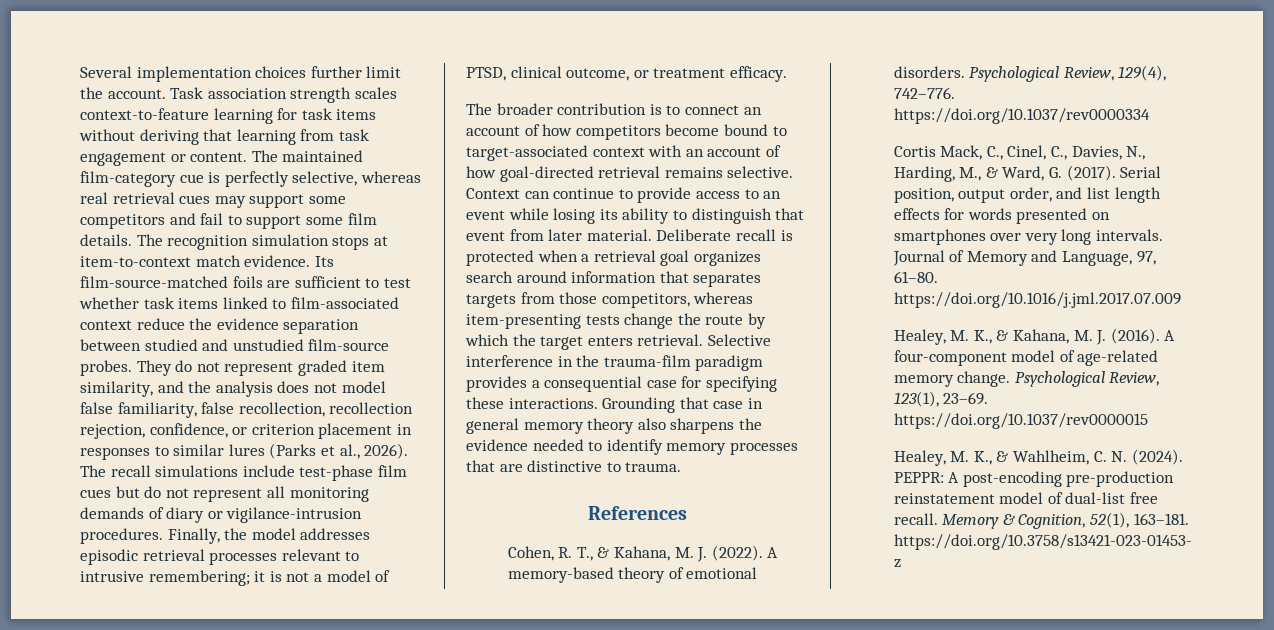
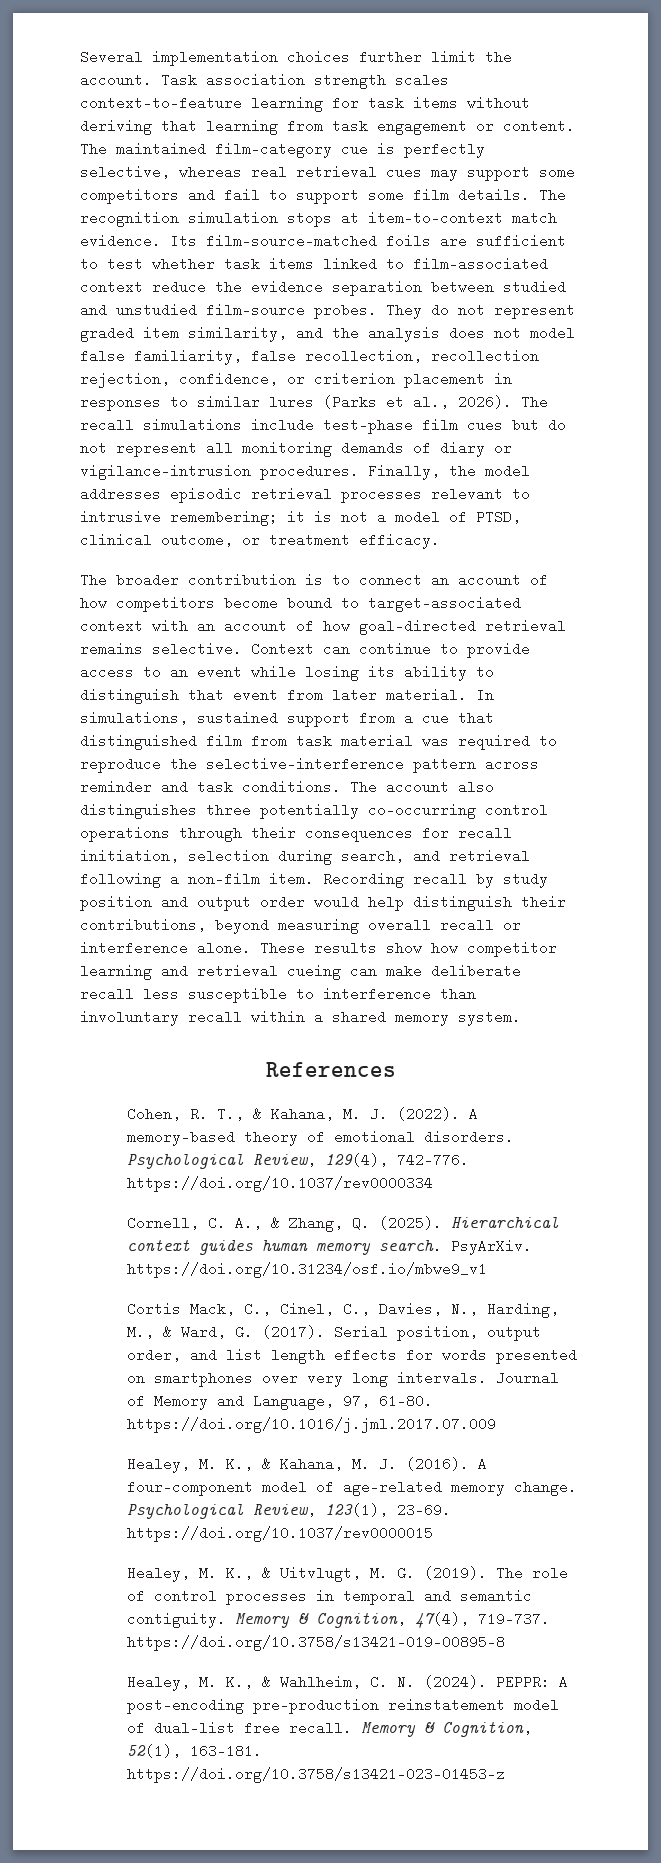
- Deliberate recall is protected when a retrieval goal organizes search around information that separates targets from those competitors, whereas item-presenting tests change the route by which the target enters retrieval. Selective interference in the trauma-film paradigm provides a consequential case for specifying these interactions. Grounding that case in general memory theory also sharpens the evidence needed to identify memory processes that are distinctive to trauma.
+ In simulations, sustained support from a cue that distinguished film from task material was required to reproduce the selective-interference pattern across reminder and task conditions. The account also distinguishes three potentially co-occurring control operations through their consequences for recall initiation, selection during search, and retrieval following a non-film item. Recording recall by study position and output order would help distinguish their contributions, beyond measuring overall recall or interference alone. These results show how competitor learning and retrieval cueing can make deliberate recall less susceptible to interference than involuntary recall within a shared memory system.
+ Cornell, C. A., & Zhang, Q. (2025). Hierarchical context guides human memory search. PsyArXiv. https://doi.org/10.31234/osf.io/mbwe9_v1
+ Healey, M. K., & Uitvlugt, M. G. (2019). The role of control processes in temporal and semantic contiguity. Memory & Cognition, 47(4), 719–737. https://doi.org/10.3758/s13421-019-00895-8

